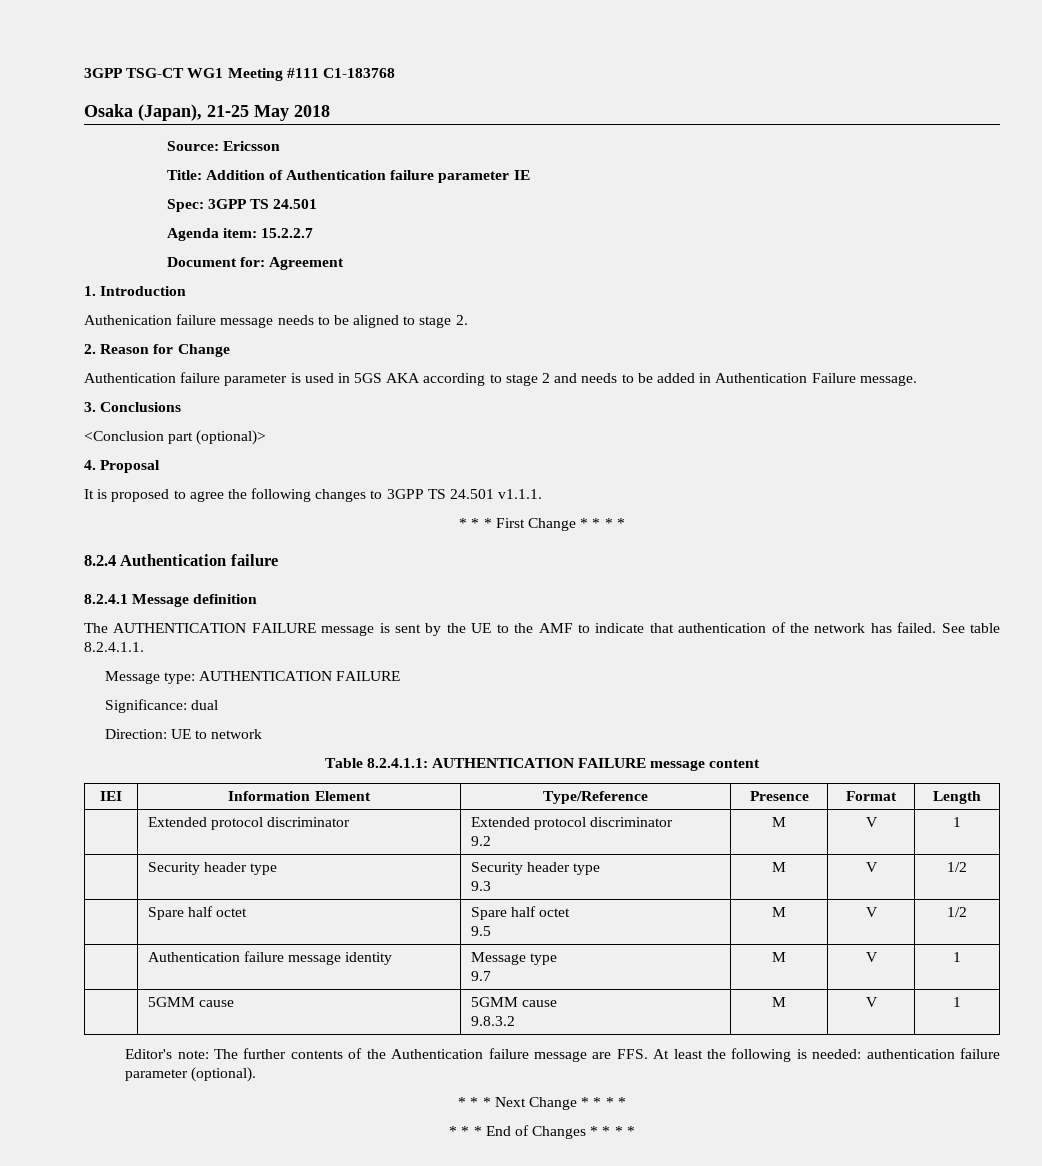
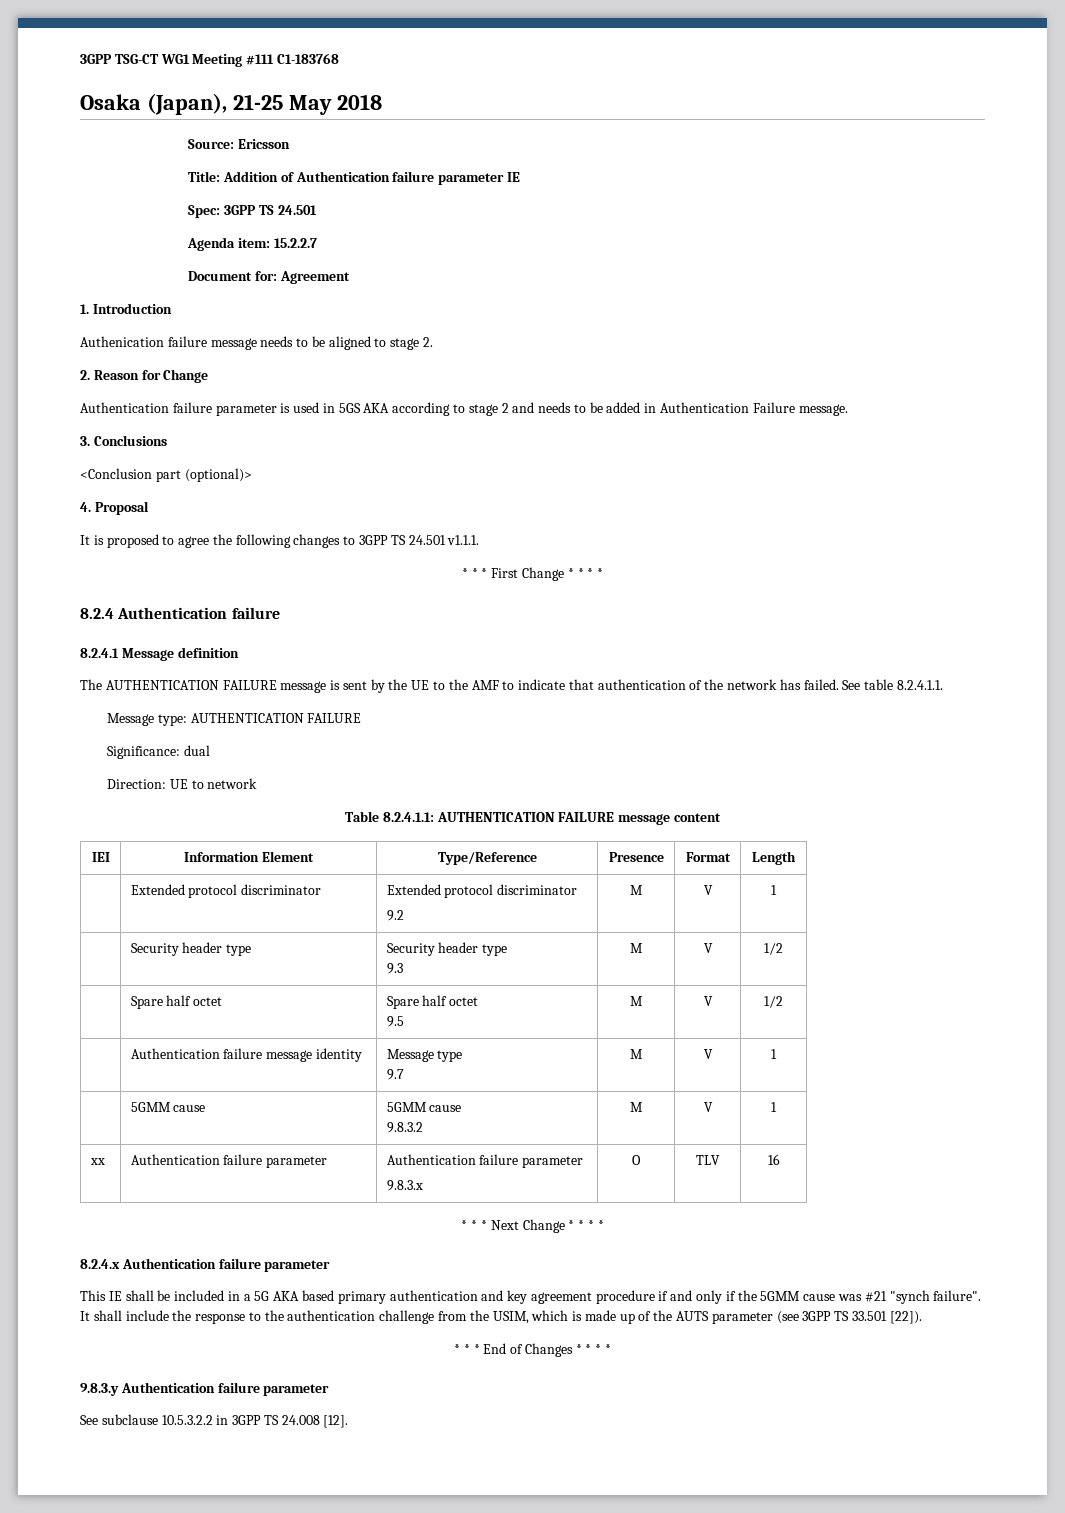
- Editor's note: The further contents of the Authentication failure message are FFS. At least the following is needed: authentication failure parameter (optional).
+ xx | Authentication failure parameter | Authentication failure parameter
+ 9.8.3.x | O | TLV | 16
+ 8.2.4.x Authentication failure parameter
+ This IE shall be included in a 5G AKA based primary authentication and key agreement procedure if and only if the 5GMM cause was #21 "synch failure". It shall include the response to the authentication challenge from the USIM, which is made up of the AUTS parameter (see 3GPP TS 33.501 [22]).
+ 9.8.3.y Authentication failure parameter
+ See subclause 10.5.3.2.2 in 3GPP TS 24.008 [12].

